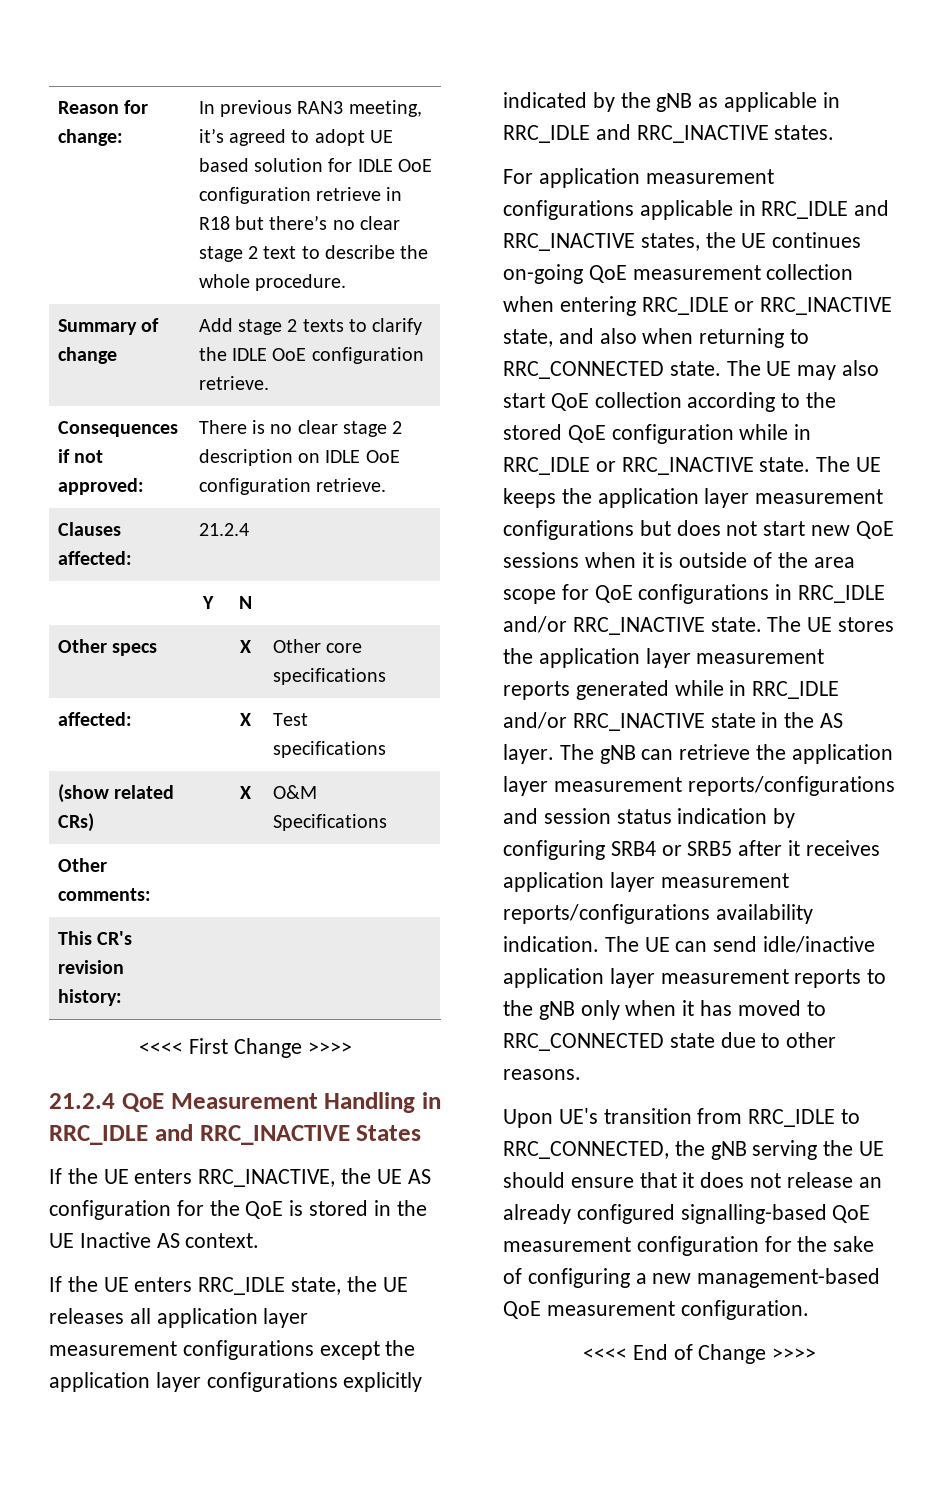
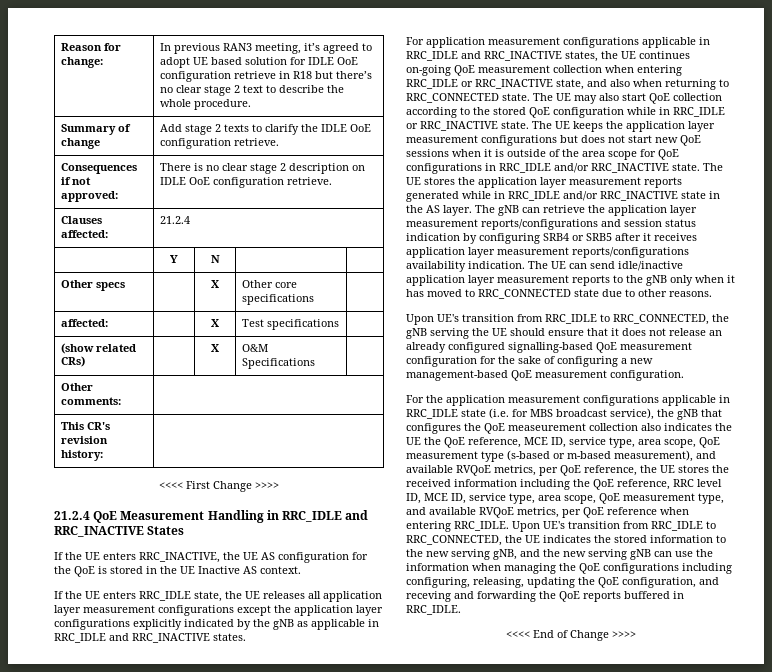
+ For the application measurement configurations applicable in RRC_IDLE state (i.e. for MBS broadcast service), the gNB that configures the QoE measeurement collection also indicates the UE the QoE reference, MCE ID, service type, area scope, QoE measurement type (s-based or m-based measurement), and available RVQoE metrics, per QoE reference, the UE stores the received information including the QoE reference, RRC level ID, MCE ID, service type, area scope, QoE measurement type, and available RVQoE metrics, per QoE reference when entering RRC_IDLE. Upon UE's transition from RRC_IDLE to RRC_CONNECTED, the UE indicates the stored information to the new serving gNB, and the new serving gNB can use the information when managing the QoE configurations including configuring, releasing, updating the QoE configuration, and receving and forwarding the QoE reports buffered in RRC_IDLE.

